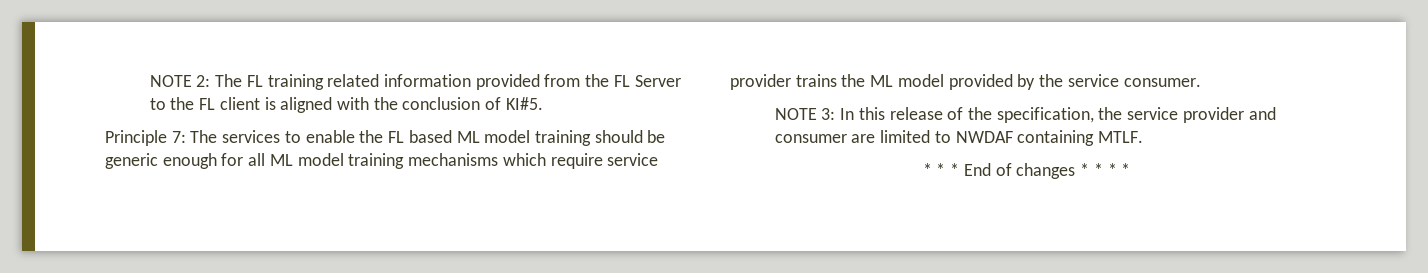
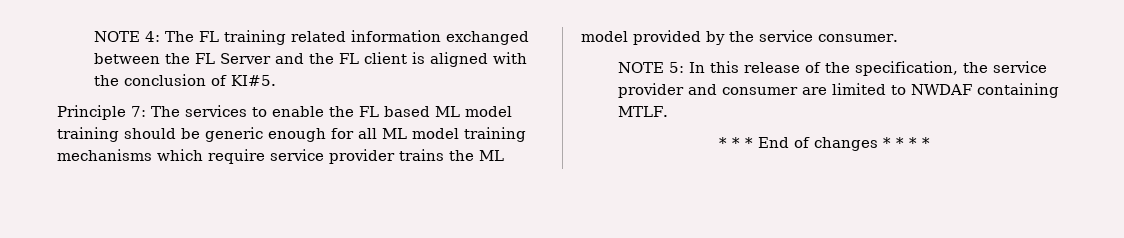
- NOTE 2: The FL training related information provided from the FL Server to the FL client is aligned with the conclusion of KI#5.
+ NOTE 4: The FL training related information exchanged between the FL Server and the FL client is aligned with the conclusion of KI#5.
- NOTE 3: In this release of the specification, the service provider and consumer are limited to NWDAF containing MTLF.
+ NOTE 5: In this release of the specification, the service provider and consumer are limited to NWDAF containing MTLF.

